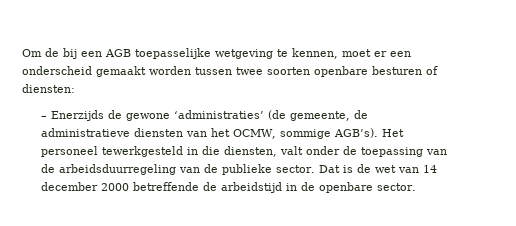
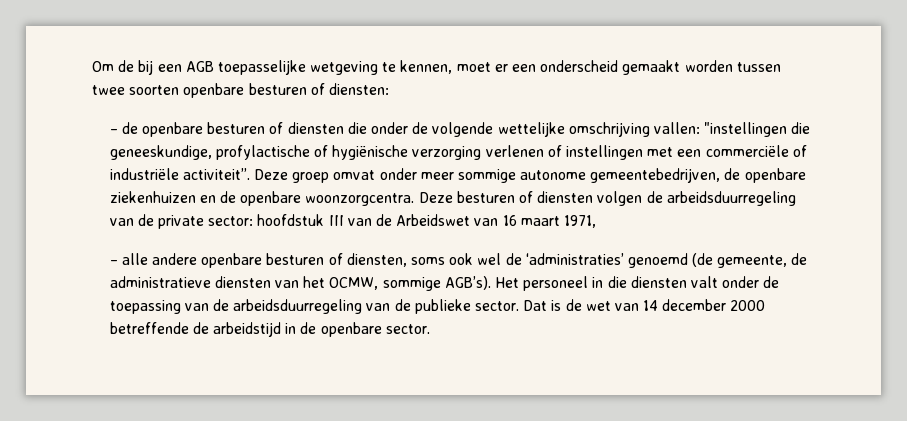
- – Enerzijds de gewone ‘administraties’ (de gemeente, de administratieve diensten van het OCMW, sommige AGB’s).
+ – de openbare besturen of diensten die onder de volgende wettelijke omschrijving vallen: "instellingen die geneeskundige, profylactische of hygiënische verzorging verlenen of instellingen met een commerciële of industriële activiteit”. Deze groep omvat onder meer sommige autonome gemeentebedrijven, de openbare ziekenhuizen en de openbare woonzorgcentra. Deze besturen of diensten volgen de arbeidsduurregeling van de private sector: hoofdstuk III van de Arbeidswet van 16 maart 1971,
+ – alle andere openbare besturen of diensten, soms ook wel de ‘administraties’ genoemd (de gemeente, de administratieve diensten van het OCMW, sommige AGB’s).
- Het personeel tewerkgesteld in die diensten, valt onder de toepassing van de arbeidsduurregeling van de publieke sector.
+ Het personeel in die diensten valt onder de toepassing van de arbeidsduurregeling van de publieke sector.

